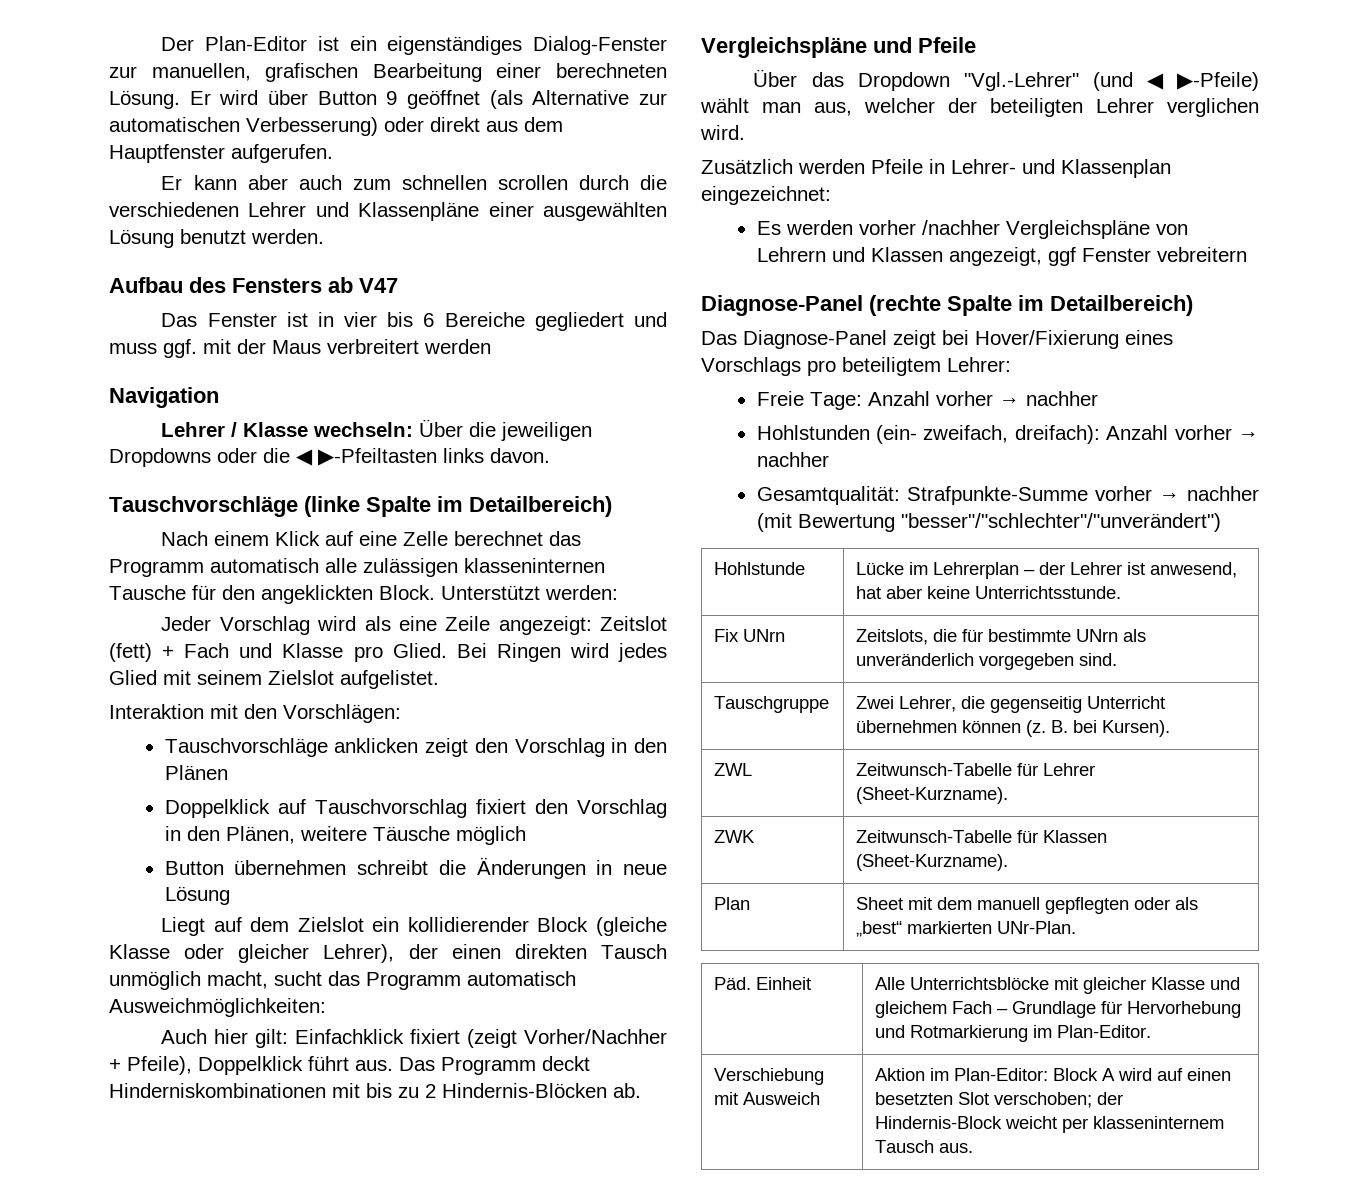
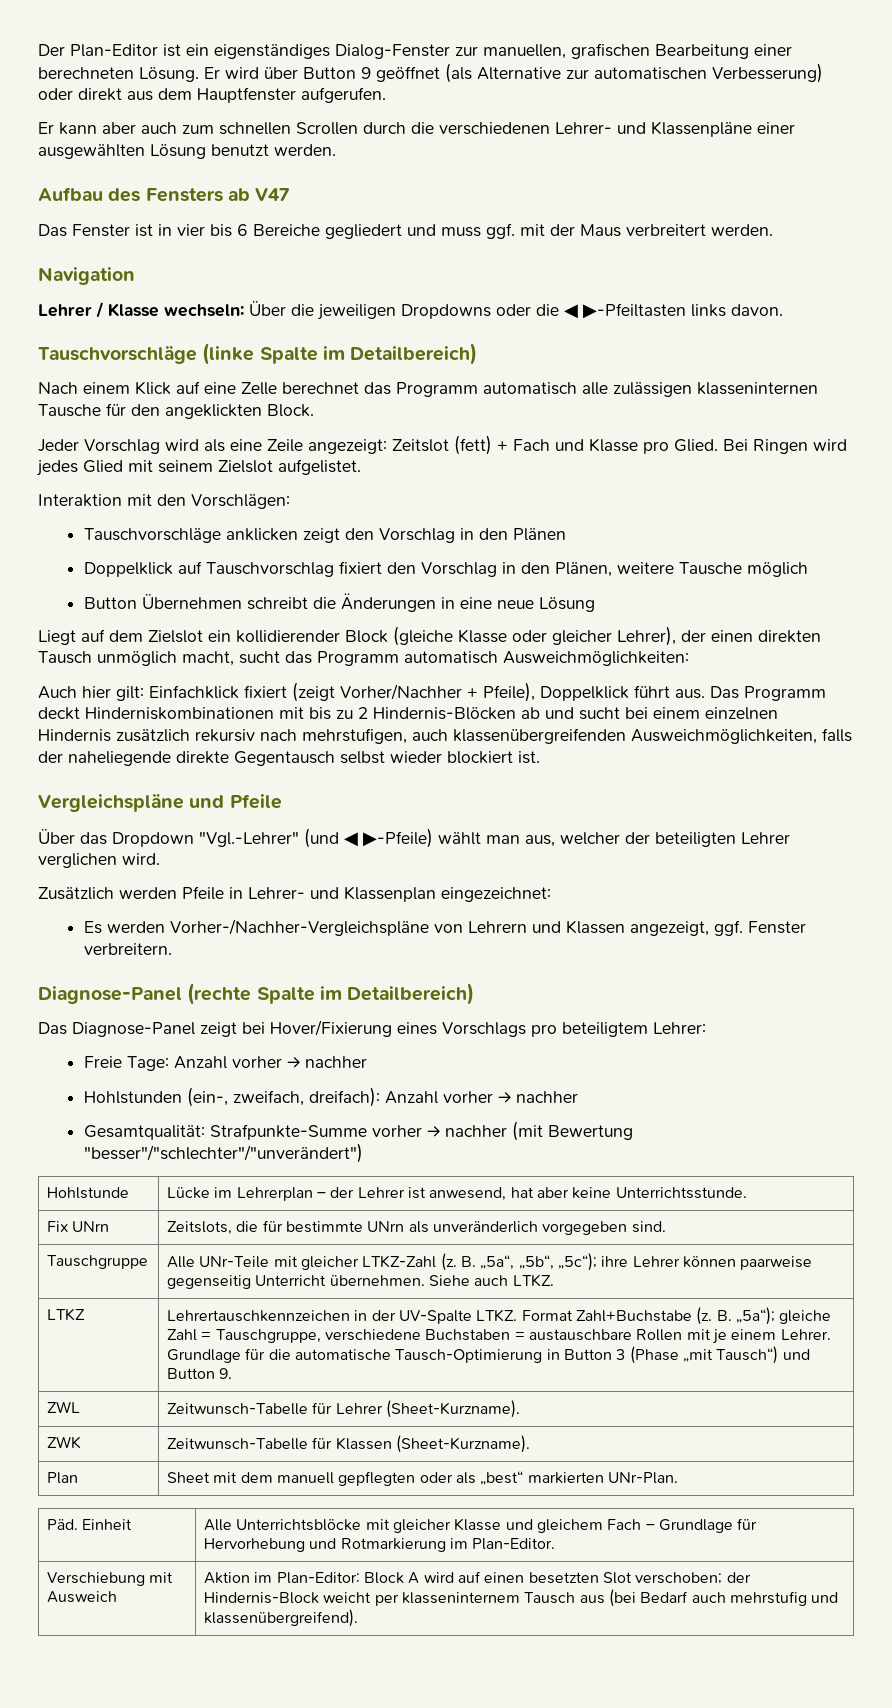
- Er kann aber auch zum schnellen scrollen durch die verschiedenen Lehrer und Klassenpläne einer ausgewählten Lösung benutzt werden.
+ Er kann aber auch zum schnellen Scrollen durch die verschiedenen Lehrer- und Klassenpläne einer ausgewählten Lösung benutzt werden.
- Das Fenster ist in vier bis 6 Bereiche gegliedert und muss ggf. mit der Maus verbreitert werden
+ Das Fenster ist in vier bis 6 Bereiche gegliedert und muss ggf. mit der Maus verbreitert werden.
- Unterstützt werden:
- Doppelklick auf Tauschvorschlag fixiert den Vorschlag in den Plänen, weitere Täusche möglich
+ Doppelklick auf Tauschvorschlag fixiert den Vorschlag in den Plänen, weitere Tausche möglich
- Button übernehmen schreibt die Änderungen in neue Lösung
+ Button Übernehmen schreibt die Änderungen in eine neue Lösung
- Das Programm deckt Hinderniskombinationen mit bis zu 2 Hindernis-Blöcken ab.
+ Das Programm deckt Hinderniskombinationen mit bis zu 2 Hindernis-Blöcken ab und sucht bei einem einzelnen Hindernis zusätzlich rekursiv nach mehrstufigen, auch klassenübergreifenden Ausweichmöglichkeiten, falls der naheliegende direkte Gegentausch selbst wieder blockiert ist.
- Es werden vorher /nachher Vergleichspläne von Lehrern und Klassen angezeigt, ggf Fenster vebreitern
+ Es werden Vorher-/Nachher-Vergleichspläne von Lehrern und Klassen angezeigt, ggf. Fenster verbreitern.
- Hohlstunden (ein- zweifach, dreifach): Anzahl vorher → nachher
+ Hohlstunden (ein-, zweifach, dreifach): Anzahl vorher → nachher
- Tauschgruppe | Zwei Lehrer, die gegenseitig Unterricht übernehmen können (z. B. bei Kursen).
+ Tauschgruppe | Alle UNr-Teile mit gleicher LTKZ-Zahl (z. B. „5a“, „5b“, „5c“); ihre Lehrer können paarweise gegenseitig Unterricht übernehmen. Siehe auch LTKZ.
+ LTKZ | Lehrertauschkennzeichen in der UV-Spalte LTKZ. Format Zahl+Buchstabe (z. B. „5a“); gleiche Zahl = Tauschgruppe, verschiedene Buchstaben = austauschbare Rollen mit je einem Lehrer. Grundlage für die automatische Tausch-Optimierung in Button 3 (Phase „mit Tausch“) und Button 9.
- Verschiebung mit Ausweich | Aktion im Plan-Editor: Block A wird auf einen besetzten Slot verschoben; der Hindernis-Block weicht per klasseninternem Tausch aus.
+ Verschiebung mit Ausweich | Aktion im Plan-Editor: Block A wird auf einen besetzten Slot verschoben; der Hindernis-Block weicht per klasseninternem Tausch aus (bei Bedarf auch mehrstufig und klassenübergreifend).

